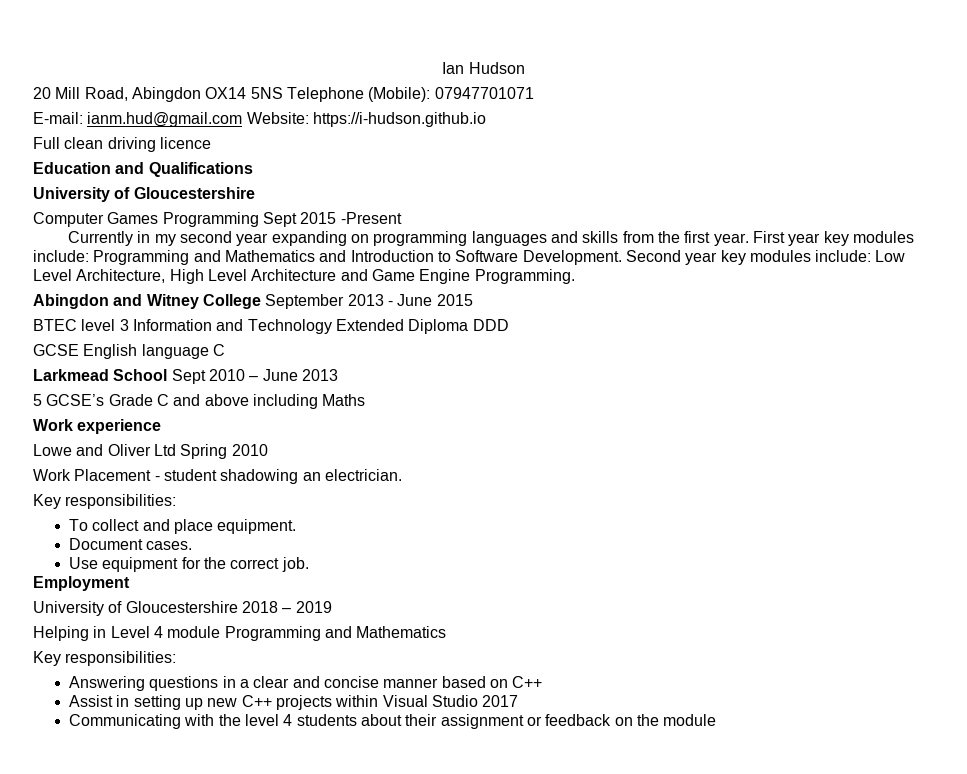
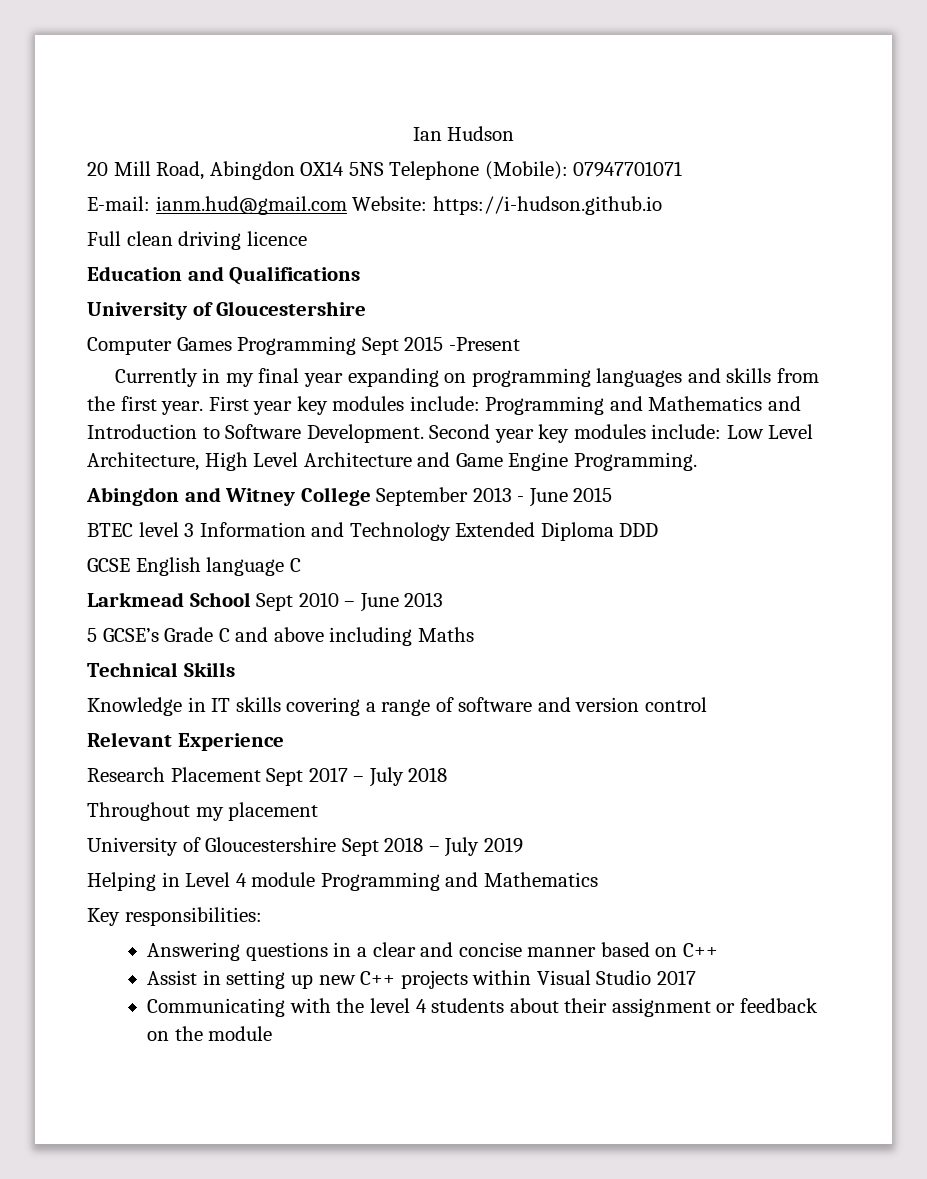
- Currently in my second year expanding on programming languages and skills from the first year.
+ Currently in my final year expanding on programming languages and skills from the first year.
- Work experience
- Lowe and Oliver Ltd Spring 2010
- Work Placement - student shadowing an electrician.
- Key responsibilities:
- To collect and place equipment.
- Document cases.
- Use equipment for the correct job.
- Employment
- University of Gloucestershire 2018 – 2019
+ Technical Skills
+ Knowledge in IT skills covering a range of software and version control
+ Relevant Experience
+ Research Placement Sept 2017 – July 2018
+ Throughout my placement
+ University of Gloucestershire Sept 2018 – July 2019

